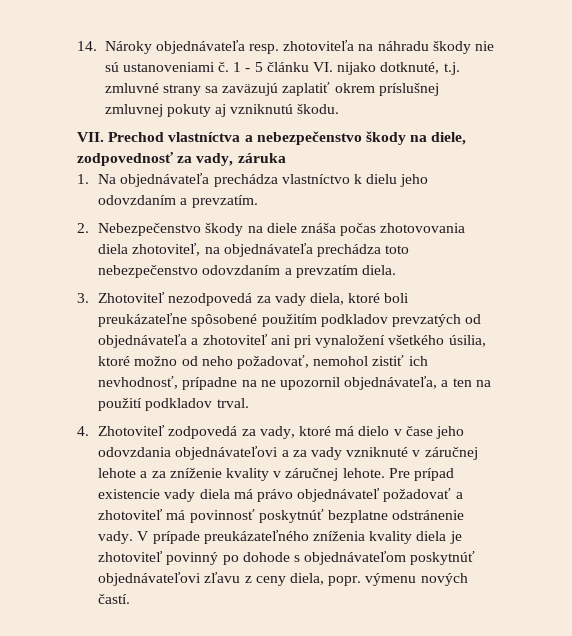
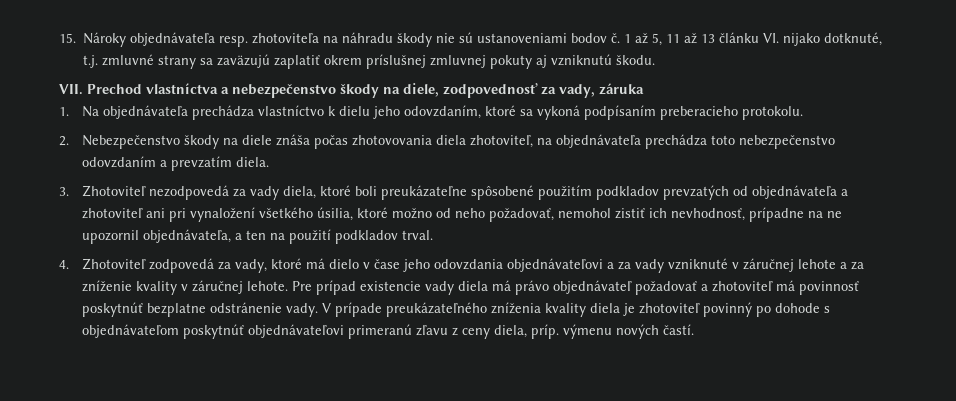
- 14. Nároky objednávateľa resp. zhotoviteľa na náhradu škody nie sú ustanoveniami č.
+ 15. Nároky objednávateľa resp. zhotoviteľa na náhradu škody nie sú ustanoveniami bodov č.
- 1 ‐ 5 článku VI. nijako dotknuté, t.j. zmluvné strany sa zaväzujú zaplatiť okrem príslušnej zmluvnej pokuty aj vzniknutú škodu.
+ 1 až 5, 11 až 13 článku VI. nijako dotknuté, t.j. zmluvné strany sa zaväzujú zaplatiť okrem príslušnej zmluvnej pokuty aj vzniknutú škodu.
- 1. Na objednávateľa prechádza vlastníctvo k dielu jeho odovzdaním a prevzatím.
+ 1. Na objednávateľa prechádza vlastníctvo k dielu jeho odovzdaním, ktoré sa vykoná podpísaním preberacieho protokolu.
- V prípade preukázateľného zníženia kvality diela je zhotoviteľ povinný po dohode s objednávateľom poskytnúť objednávateľovi zľavu z ceny diela, popr. výmenu nových častí.
+ V prípade preukázateľného zníženia kvality diela je zhotoviteľ povinný po dohode s objednávateľom poskytnúť objednávateľovi primeranú zľavu z ceny diela, príp. výmenu nových častí.

